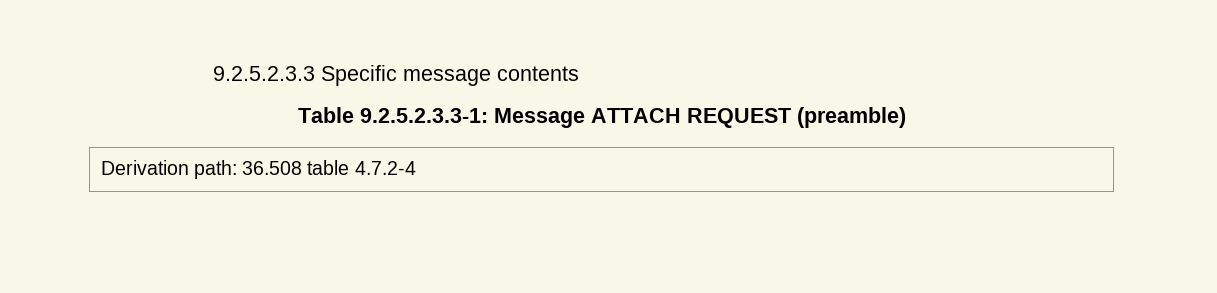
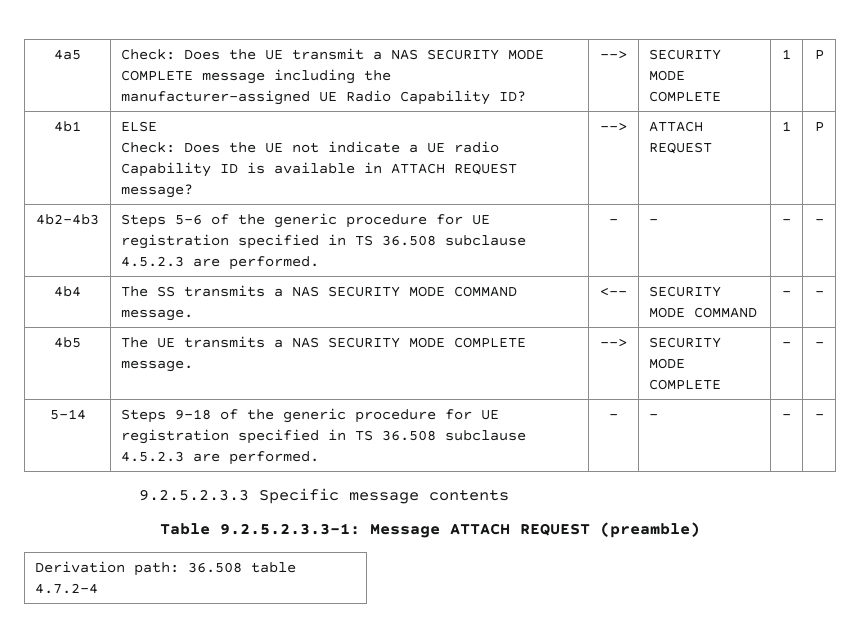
+ 4a5 | Check: Does the UE transmit a NAS SECURITY MODE COMPLETE message including the manufacturer-assigned UE Radio Capability ID? | --> | SECURITY MODE COMPLETE | 1 | P
+ 4b1 | ELSE
+ Check: Does the UE not indicate a UE radio Capability ID is available in ATTACH REQUEST message? | --> | ATTACH REQUEST | 1 | P
+ 4b2-4b3 | Steps 5-6 of the generic procedure for UE registration specified in TS 36.508 subclause 4.5.2.3 are performed. | - | - | - | -
+ 4b4 | The SS transmits a NAS SECURITY MODE COMMAND message. | <-- | SECURITY MODE COMMAND | - | -
+ 4b5 | The UE transmits a NAS SECURITY MODE COMPLETE message. | --> | SECURITY MODE COMPLETE | - | -
+ 5-14 | Steps 9-18 of the generic procedure for UE registration specified in TS 36.508 subclause 4.5.2.3 are performed. | - | - | - | -

